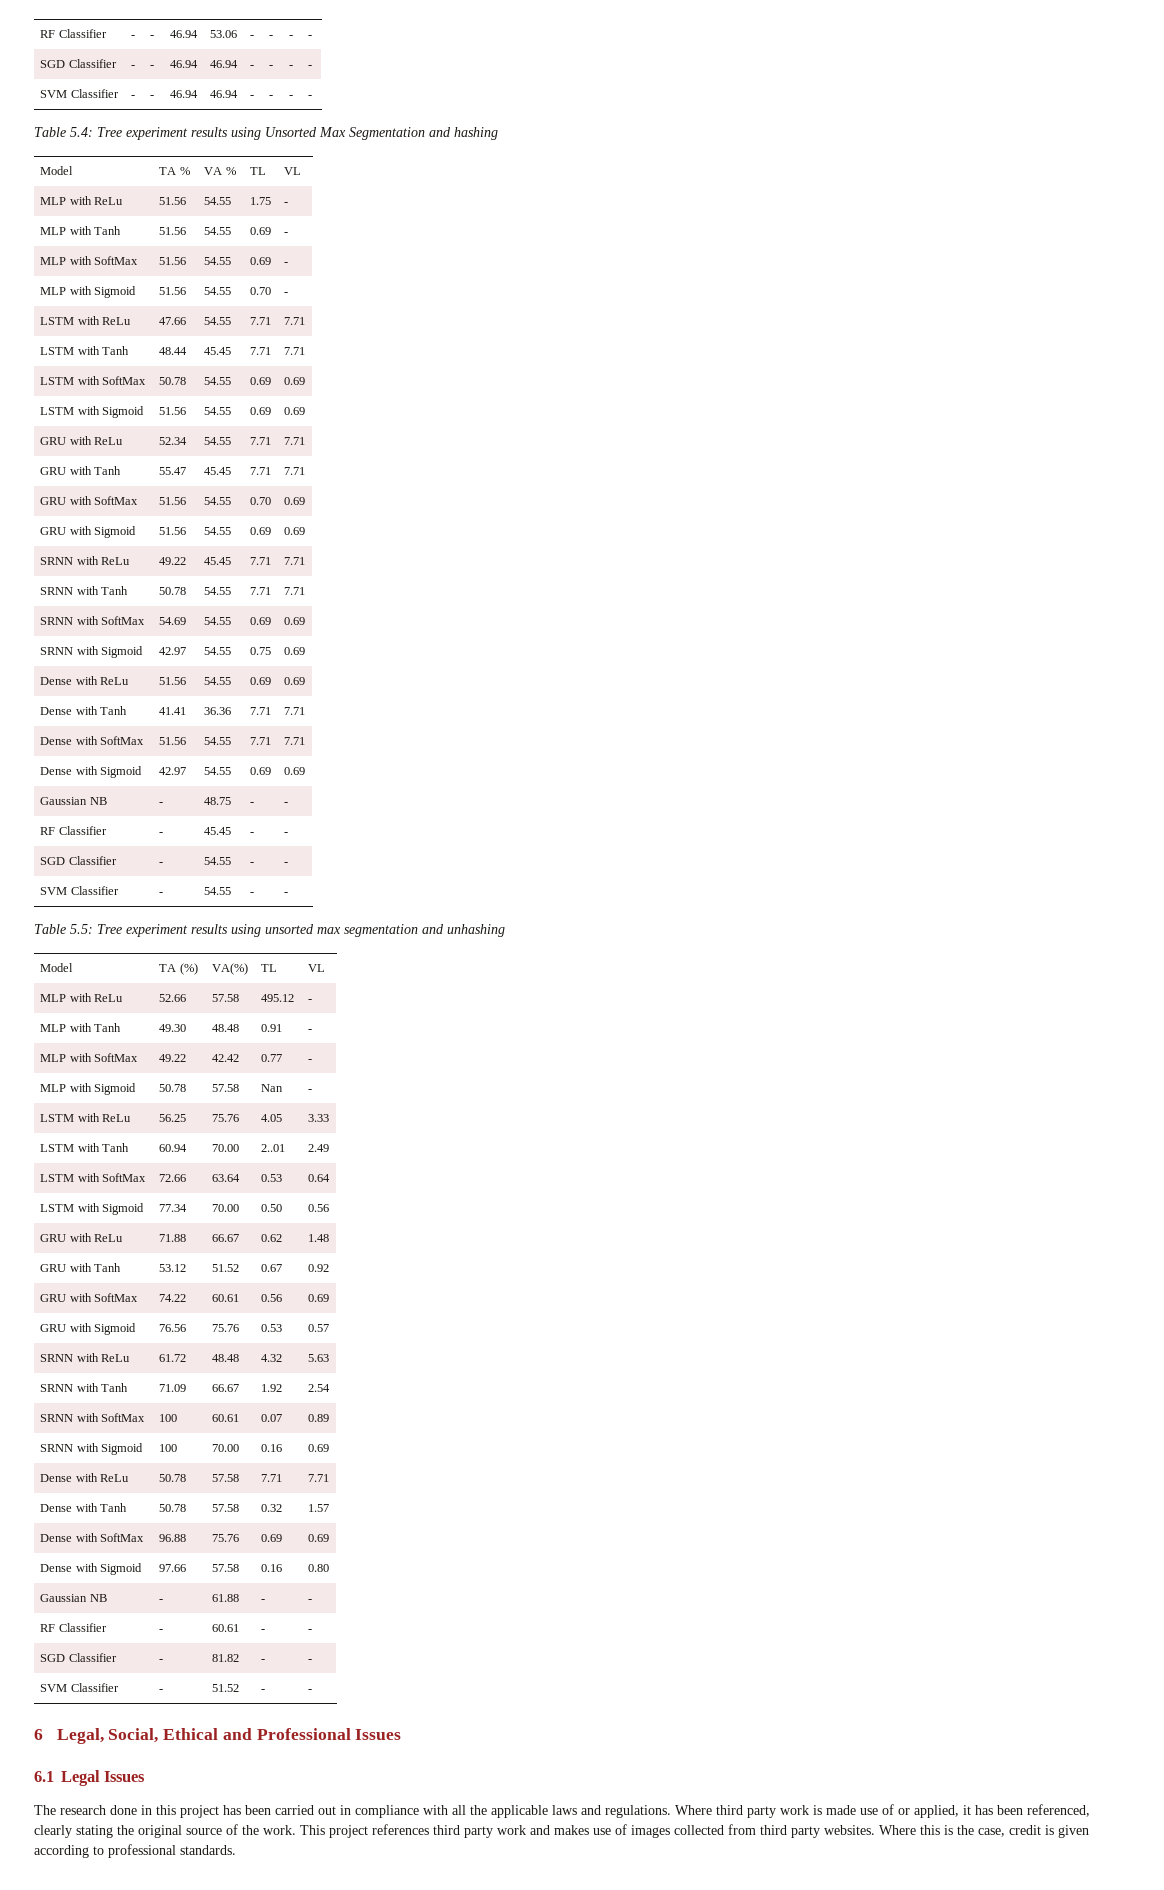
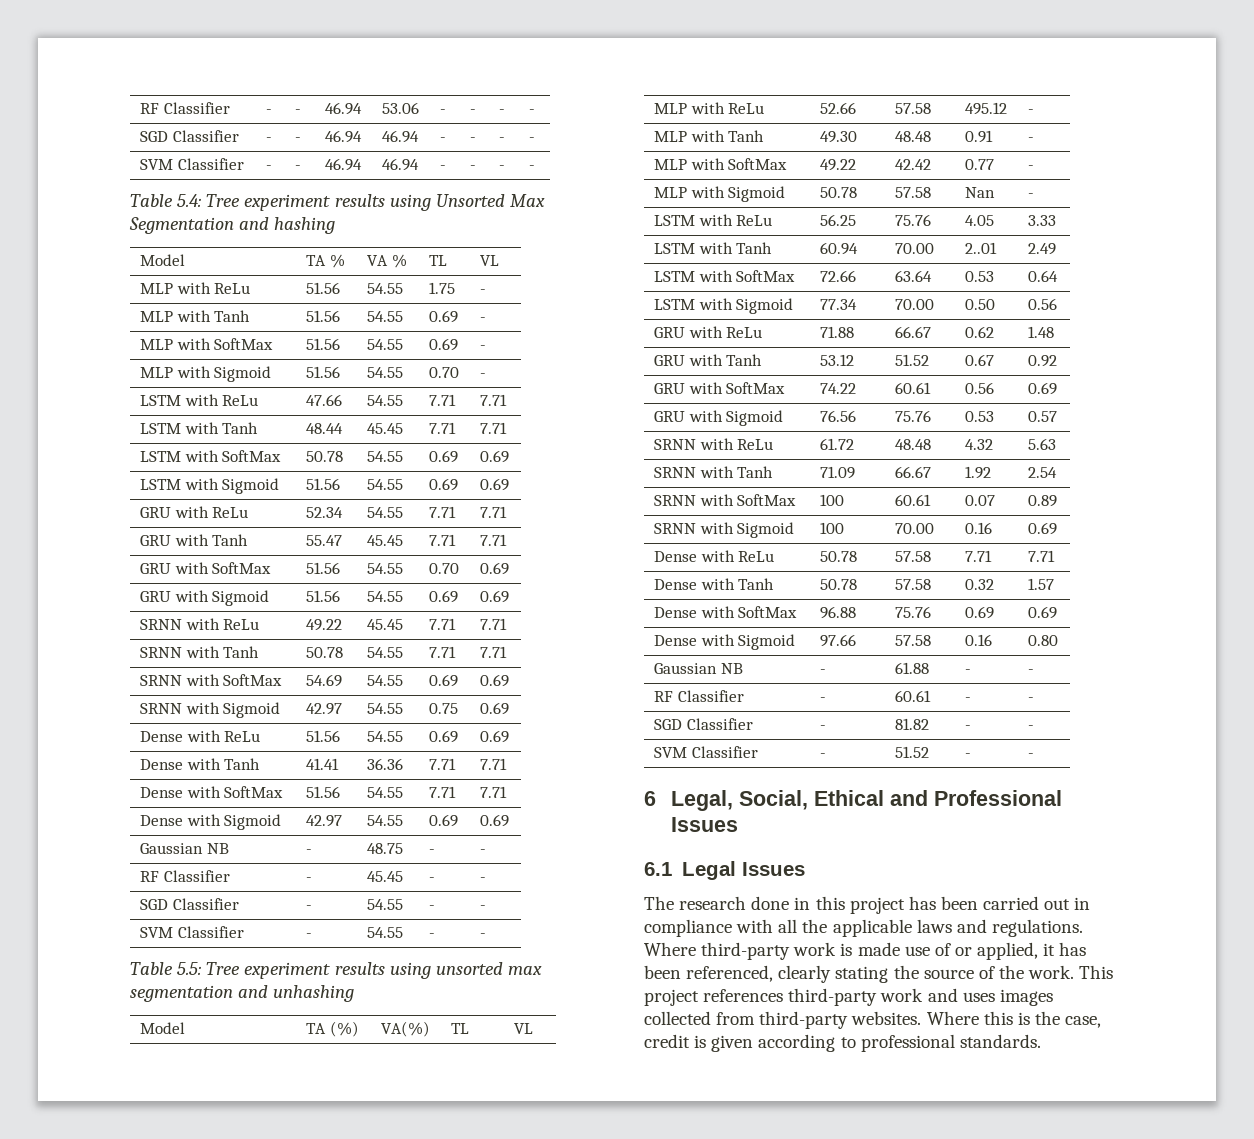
- Where third party work is made use of or applied, it has been referenced, clearly stating the original source of the work.
+ Where third-party work is made use of or applied, it has been referenced, clearly stating the source of the work.
- This project references third party work and makes use of images collected from third party websites.
+ This project references third-party work and uses images collected from third-party websites.

